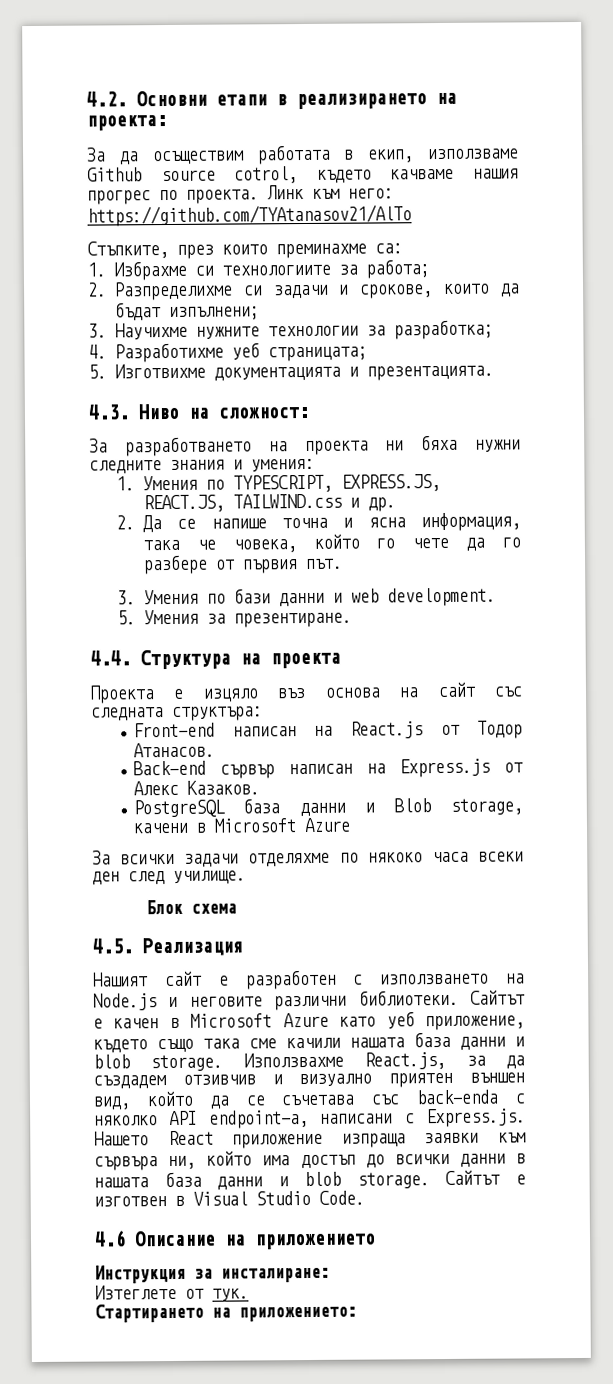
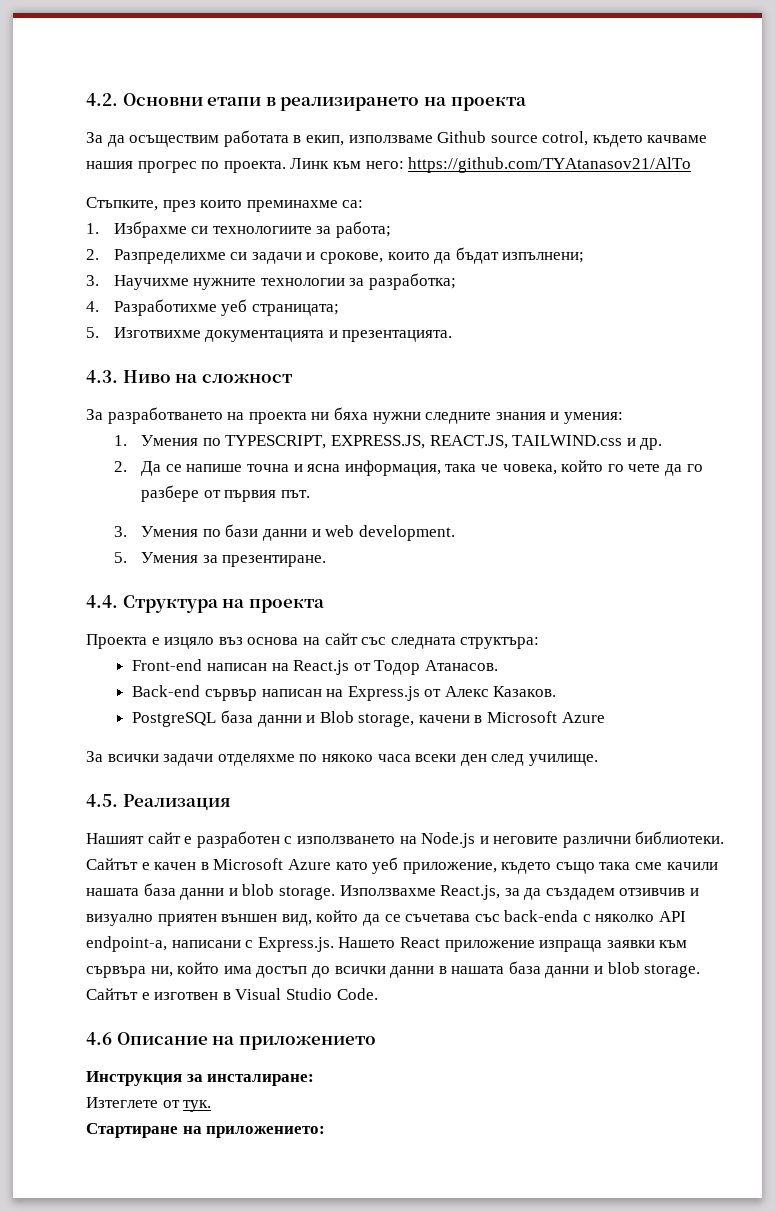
- 4.2. Основни етапи в реализирането на проекта:
+ 4.2. Основни етапи в реализирането на проекта
- 4.3. Ниво на сложност:
+ 4.3. Ниво на сложност
- Блок схема
- Стартирането на приложението:
+ Стартиране на приложението:

